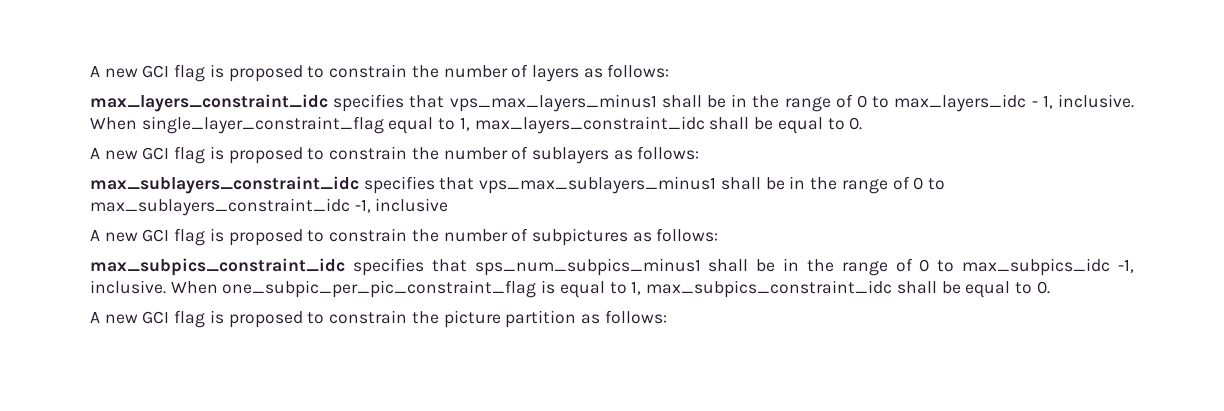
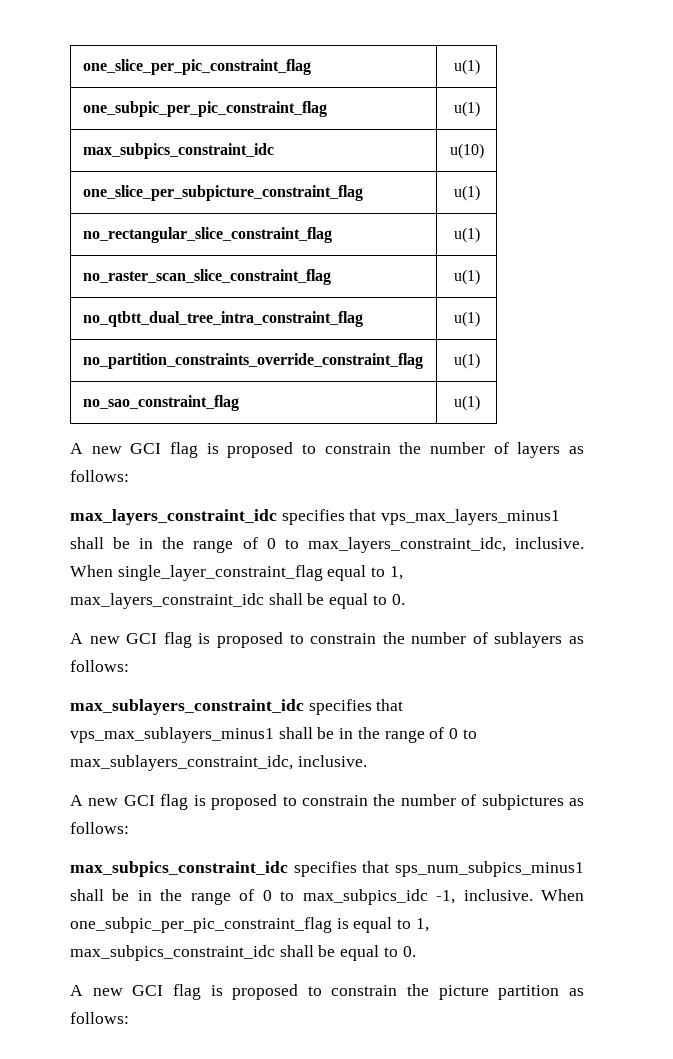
+ one_slice_per_pic_constraint_flag | u(1)
+ one_subpic_per_pic_constraint_flag | u(1)
+ max_subpics_constraint_idc | u(10)
+ one_slice_per_subpicture_constraint_flag | u(1)
+ no_rectangular_slice_constraint_flag | u(1)
+ no_raster_scan_slice_constraint_flag | u(1)
+ no_qtbtt_dual_tree_intra_constraint_flag | u(1)
+ no_partition_constraints_override_constraint_flag | u(1)
+ no_sao_constraint_flag | u(1)
- max_layers_constraint_idc specifies that vps_max_layers_minus1 shall be in the range of 0 to max_layers_idc - 1, inclusive.
+ max_layers_constraint_idc specifies that vps_max_layers_minus1 shall be in the range of 0 to max_layers_constraint_idc, inclusive.
- max_sublayers_constraint_idc specifies that vps_max_sublayers_minus1 shall be in the range of 0 to max_sublayers_constraint_idc -1, inclusive
+ max_sublayers_constraint_idc specifies that vps_max_sublayers_minus1 shall be in the range of 0 to max_sublayers_constraint_idc, inclusive.

